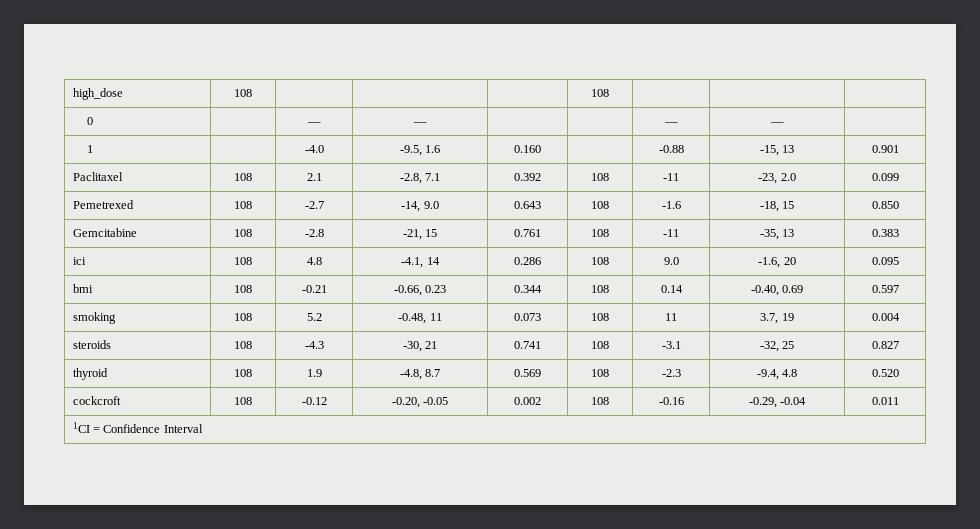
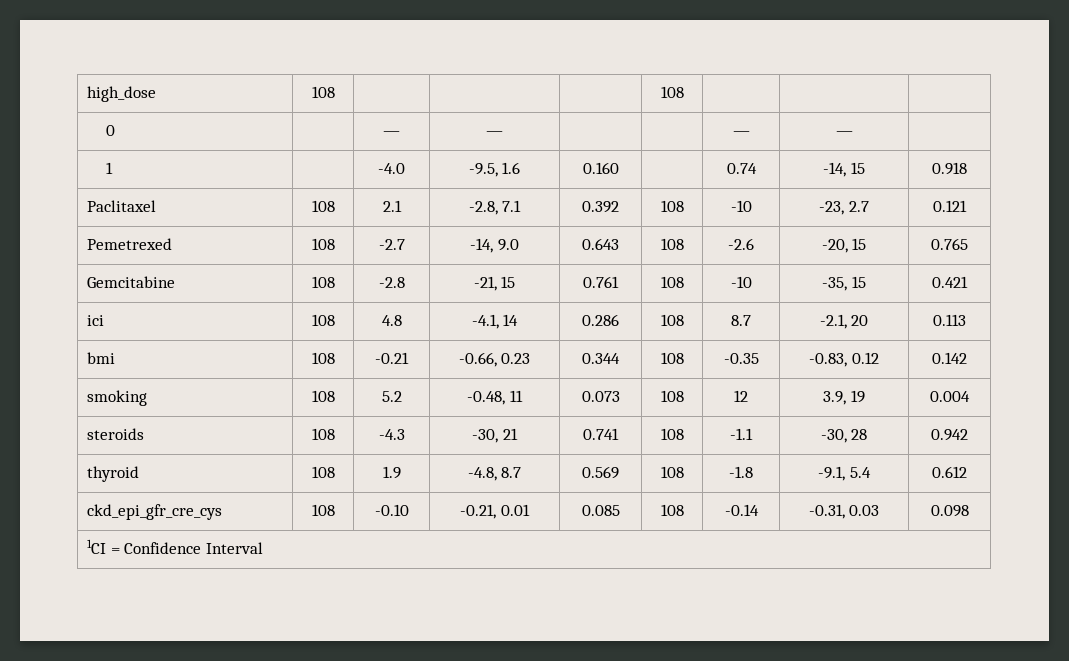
- 1 | | -4.0 | -9.5, 1.6 | 0.160 | | -0.88 | -15, 13 | 0.901
+ 1 | | -4.0 | -9.5, 1.6 | 0.160 | | 0.74 | -14, 15 | 0.918
- Paclitaxel | 108 | 2.1 | -2.8, 7.1 | 0.392 | 108 | -11 | -23, 2.0 | 0.099
+ Paclitaxel | 108 | 2.1 | -2.8, 7.1 | 0.392 | 108 | -10 | -23, 2.7 | 0.121
- Pemetrexed | 108 | -2.7 | -14, 9.0 | 0.643 | 108 | -1.6 | -18, 15 | 0.850
+ Pemetrexed | 108 | -2.7 | -14, 9.0 | 0.643 | 108 | -2.6 | -20, 15 | 0.765
- Gemcitabine | 108 | -2.8 | -21, 15 | 0.761 | 108 | -11 | -35, 13 | 0.383
+ Gemcitabine | 108 | -2.8 | -21, 15 | 0.761 | 108 | -10 | -35, 15 | 0.421
- ici | 108 | 4.8 | -4.1, 14 | 0.286 | 108 | 9.0 | -1.6, 20 | 0.095
+ ici | 108 | 4.8 | -4.1, 14 | 0.286 | 108 | 8.7 | -2.1, 20 | 0.113
- bmi | 108 | -0.21 | -0.66, 0.23 | 0.344 | 108 | 0.14 | -0.40, 0.69 | 0.597
+ bmi | 108 | -0.21 | -0.66, 0.23 | 0.344 | 108 | -0.35 | -0.83, 0.12 | 0.142
- smoking | 108 | 5.2 | -0.48, 11 | 0.073 | 108 | 11 | 3.7, 19 | 0.004
+ smoking | 108 | 5.2 | -0.48, 11 | 0.073 | 108 | 12 | 3.9, 19 | 0.004
- steroids | 108 | -4.3 | -30, 21 | 0.741 | 108 | -3.1 | -32, 25 | 0.827
+ steroids | 108 | -4.3 | -30, 21 | 0.741 | 108 | -1.1 | -30, 28 | 0.942
- thyroid | 108 | 1.9 | -4.8, 8.7 | 0.569 | 108 | -2.3 | -9.4, 4.8 | 0.520
- cockcroft | 108 | -0.12 | -0.20, -0.05 | 0.002 | 108 | -0.16 | -0.29, -0.04 | 0.011
+ thyroid | 108 | 1.9 | -4.8, 8.7 | 0.569 | 108 | -1.8 | -9.1, 5.4 | 0.612
+ ckd_epi_gfr_cre_cys | 108 | -0.10 | -0.21, 0.01 | 0.085 | 108 | -0.14 | -0.31, 0.03 | 0.098

